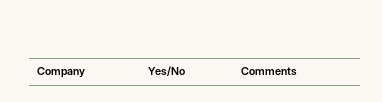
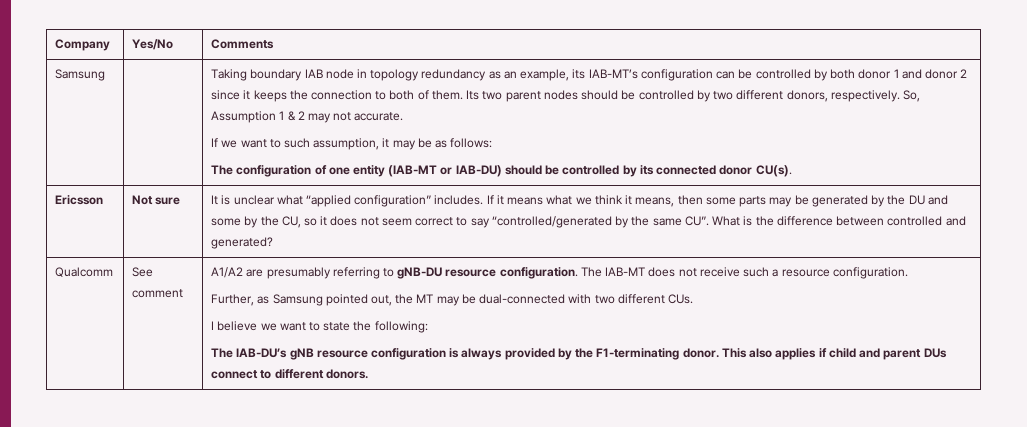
+ Samsung | | Taking boundary IAB node in topology redundancy as an example, its IAB-MT’s configuration can be controlled by both donor 1 and donor 2 since it keeps the connection to both of them. Its two parent nodes should be controlled by two different donors, respectively. So, Assumption 1 & 2 may not accurate.
+ If we want to such assumption, it may be as follows:
+ The configuration of one entity (IAB-MT or IAB-DU) should be controlled by its connected donor CU(s).
+ Ericsson | Not sure | It is unclear what “applied configuration” includes. If it means what we think it means, then some parts may be generated by the DU and some by the CU, so it does not seem correct to say “controlled/generated by the same CU”. What is the difference between controlled and generated?
+ Qualcomm | See comment | A1/A2 are presumably referring to gNB-DU resource configuration. The IAB-MT does not receive such a resource configuration.
+ Further, as Samsung pointed out, the MT may be dual-connected with two different CUs.
+ I believe we want to state the following:
+ The IAB-DU’s gNB resource configuration is always provided by the F1-terminating donor. This also applies if child and parent DUs connect to different donors.

